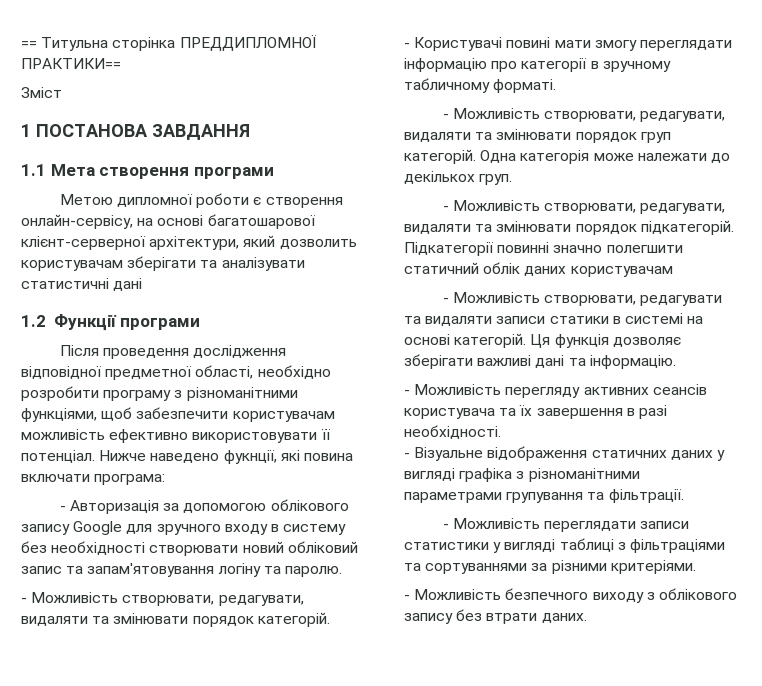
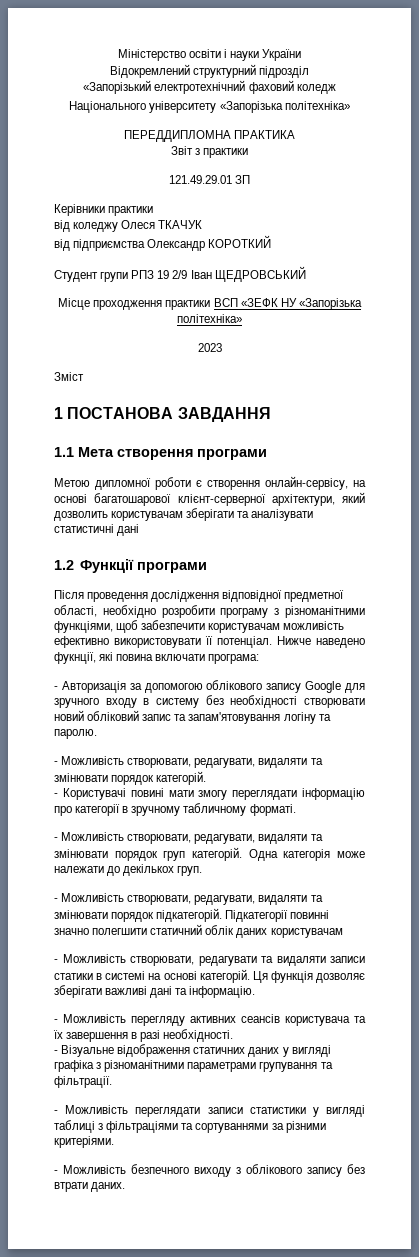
- == Титульна сторінка ПРЕДДИПЛОМНОЇ ПРАКТИКИ==
+ Міністерство освіти і науки України
+ Відокремлений структурний підрозділ
+ «Запорізький електротехнічний фаховий коледж
+ Національного університету «Запорізька політехніка»
+ ПЕРЕДДИПЛОМНА ПРАКТИКА
+ Звіт з практики
+ 121.49.29.01 ЗП
+ Керівники практики
+ від коледжу Олеся ТКАЧУК
+ від підприємства Олександр КОРОТКИЙ
+ Студент групи РПЗ 19 2/9 Іван ЩЕДРОВСЬКИЙ
+ Місце проходження практики ВСП «ЗЕФК НУ «Запорізька політехніка»
+ 2023

